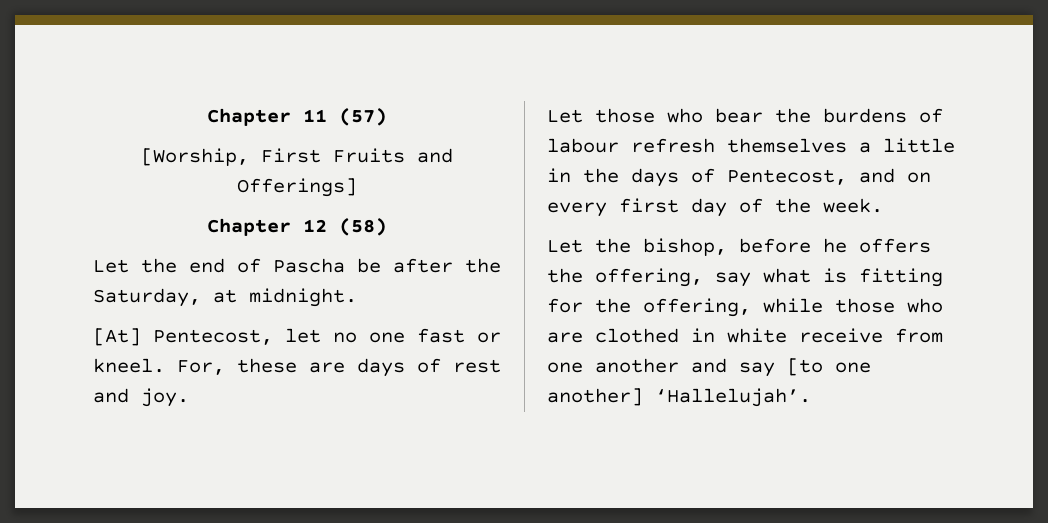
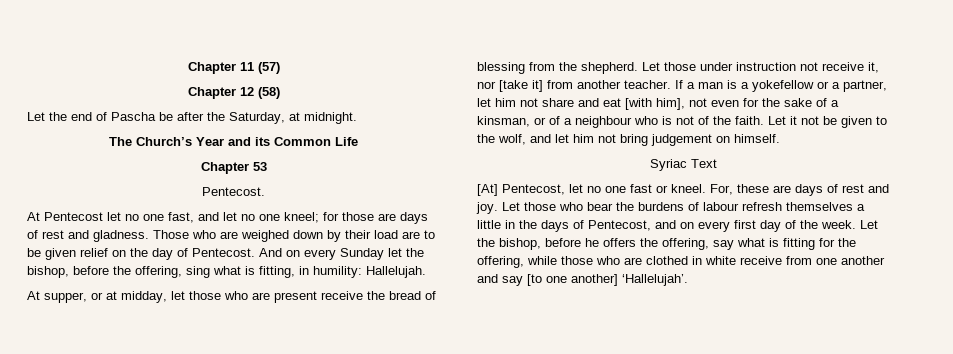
- [Worship, First Fruits and Offerings]
+ The Church’s Year and its Common Life
+ Chapter 53
+ Pentecost.
+ At Pentecost let no one fast, and let no one kneel; for those are days of rest and gladness. Those who are weighed down by their load are to be given relief on the day of Pentecost. And on every Sunday let the bishop, before the offering, sing what is fitting, in humility: Hallelujah.
+ At supper, or at midday, let those who are present receive the bread of blessing from the shepherd. Let those under instruction not receive it, nor [take it] from another teacher. If a man is a yokefellow or a partner, let him not share and eat [with him], not even for the sake of a kinsman, or of a neighbour who is not of the faith. Let it not be given to the wolf, and let him not bring judgement on himself.
+ Syriac Text
- For, these are days of rest and joy.
- Let those who bear the burdens of labour refresh themselves a little in the days of Pentecost, and on every first day of the week.
- Let the bishop, before he offers the offering, say what is fitting for the offering, while those who are clothed in white receive from one another and say [to one another] ‘Hallelujah’.
+ For, these are days of rest and joy. Let those who bear the burdens of labour refresh themselves a little in the days of Pentecost, and on every first day of the week. Let the bishop, before he offers the offering, say what is fitting for the offering, while those who are clothed in white receive from one another and say [to one another] ‘Hallelujah’.

